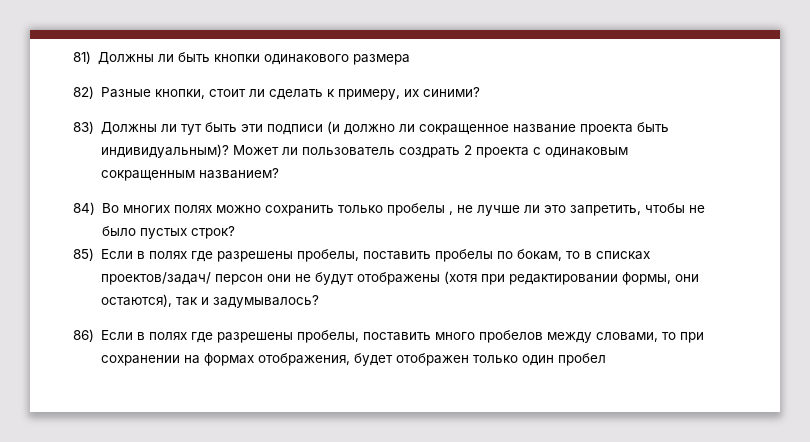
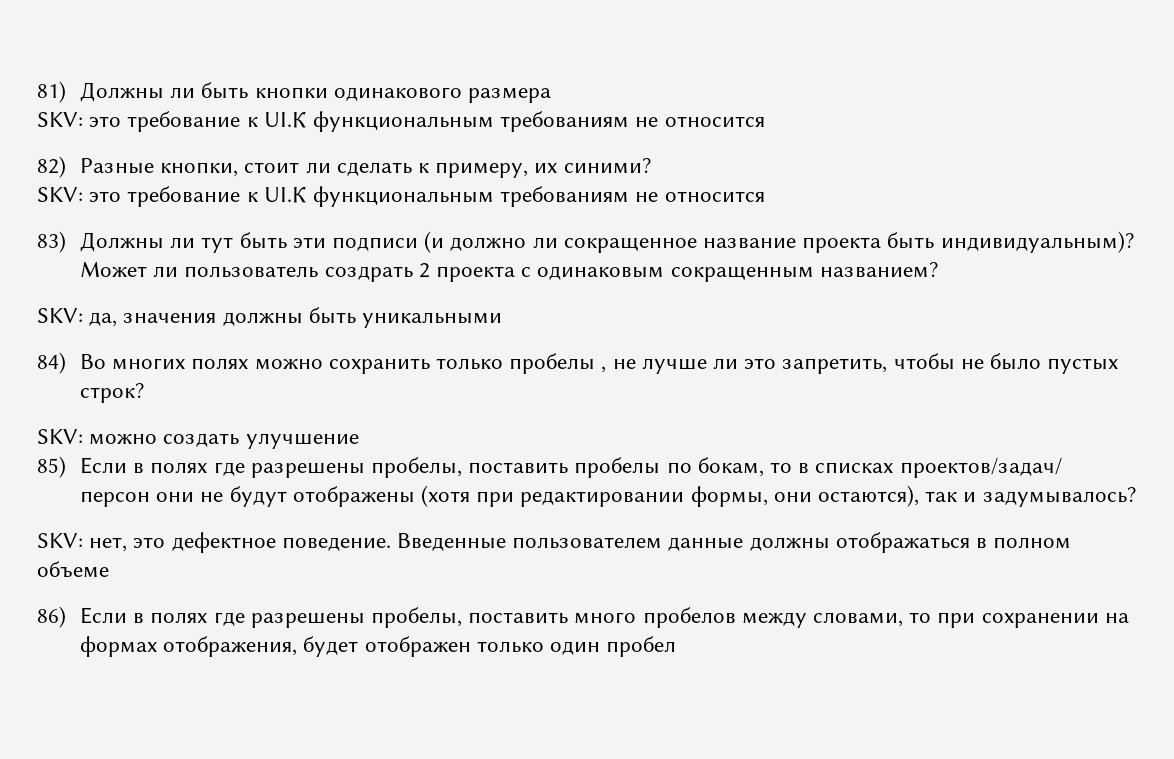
  81) Должны ли быть кнопки одинакового размера
+ SKV: это требование к UI.К функциональным требованиям не относится
  82) Разные кнопки, стоит ли сделать к примеру, их синими?
+ SKV: это требование к UI.К функциональным требованиям не относится
+ SKV: да, значения должны быть уникальными
+ SKV: можно создать улучшение
+ SKV: нет, это дефектное поведение. Введенные пользователем данные должны отображаться в полном объеме

